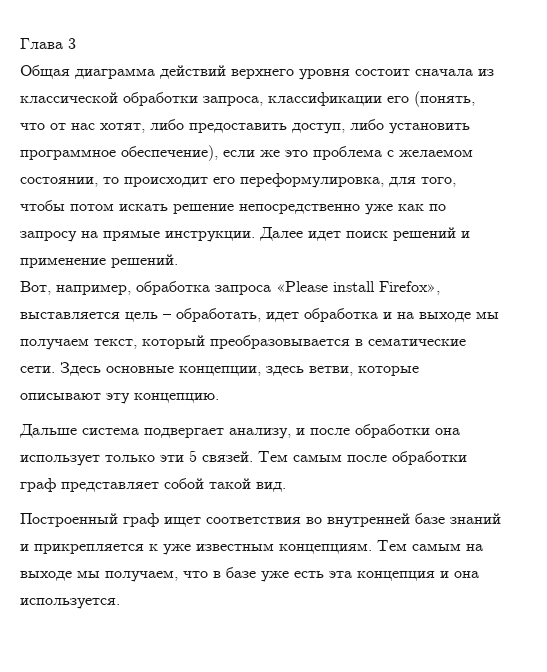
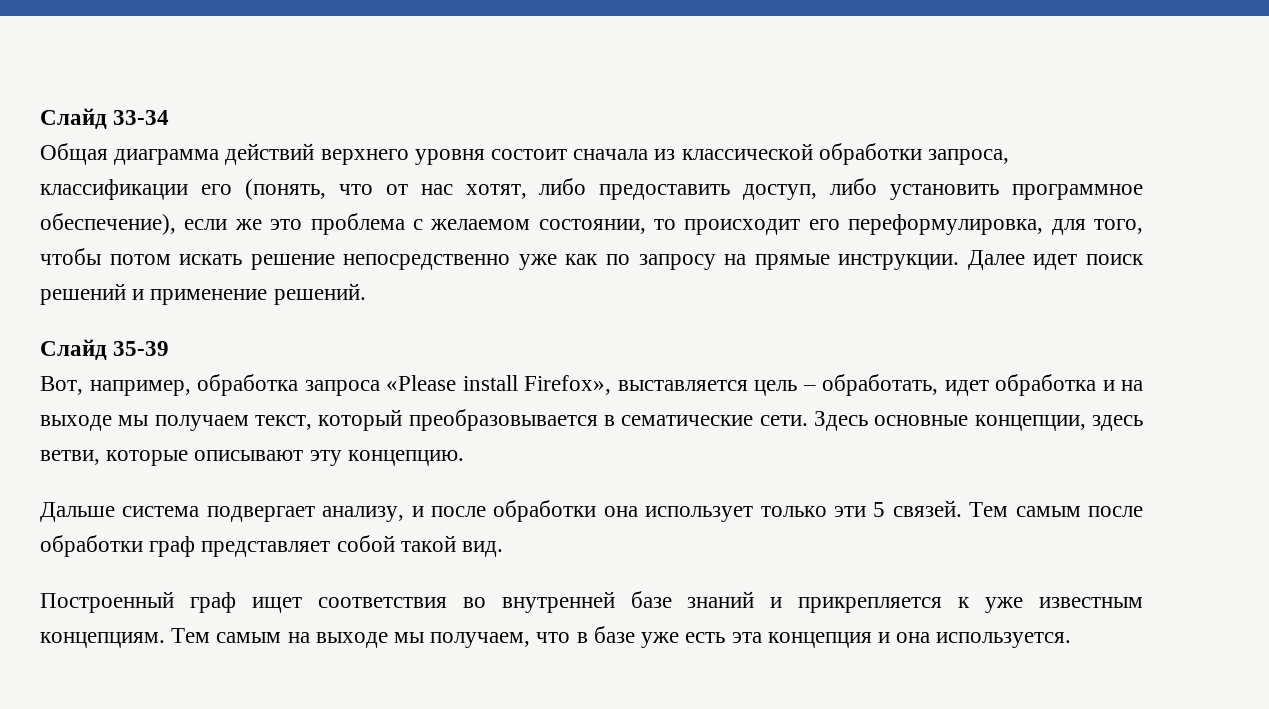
- Глава 3
+ Слайд 33-34
+ Слайд 35-39

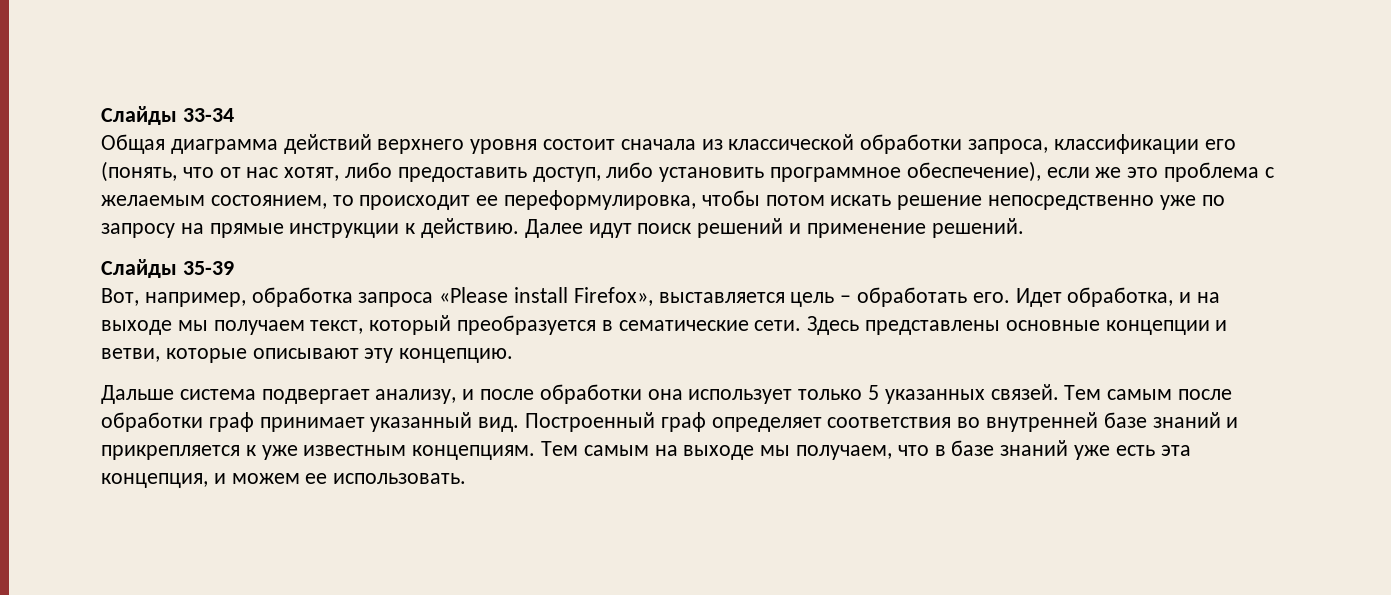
- Слайд 33-34
+ Слайды 33-34
- Общая диаграмма действий верхнего уровня состоит сначала из классической обработки запроса, классификации его (понять, что от нас хотят, либо предоставить доступ, либо установить программное обеспечение), если же это проблема с желаемом состоянии, то происходит его переформулировка, для того, чтобы потом искать решение непосредственно уже как по запросу на прямые инструкции. Далее идет поиск решений и применение решений.
+ Общая диаграмма действий верхнего уровня состоит сначала из классической обработки запроса, классификации его (понять, что от нас хотят, либо предоставить доступ, либо установить программное обеспечение), если же это проблема с желаемым состоянием, то происходит ее переформулировка, чтобы потом искать решение непосредственно уже по запросу на прямые инструкции к действию. Далее идут поиск решений и применение решений.
- Слайд 35-39
+ Слайды 35-39
- Вот, например, обработка запроса «Please install Firefox», выставляется цель – обработать, идет обработка и на выходе мы получаем текст, который преобразовывается в сематические сети.
+ Вот, например, обработка запроса «Please install Firefox», выставляется цель – обработать его. Идет обработка, и на выходе мы получаем текст, который преобразуется в сематические сети.
- Здесь основные концепции, здесь ветви, которые описывают эту концепцию.
+ Здесь представлены основные концепции и ветви, которые описывают эту концепцию.
- Дальше система подвергает анализу, и после обработки она использует только эти 5 связей.
+ Дальше система подвергает анализу, и после обработки она использует только 5 указанных связей.
- Тем самым после обработки граф представляет собой такой вид.
- Построенный граф ищет соответствия во внутренней базе знаний и прикрепляется к уже известным концепциям.
+ Тем самым после обработки граф принимает указанный вид. Построенный граф определяет соответствия во внутренней базе знаний и прикрепляется к уже известным концепциям.
- Тем самым на выходе мы получаем, что в базе уже есть эта концепция и она используется.
+ Тем самым на выходе мы получаем, что в базе знаний уже есть эта концепция, и можем ее использовать.

